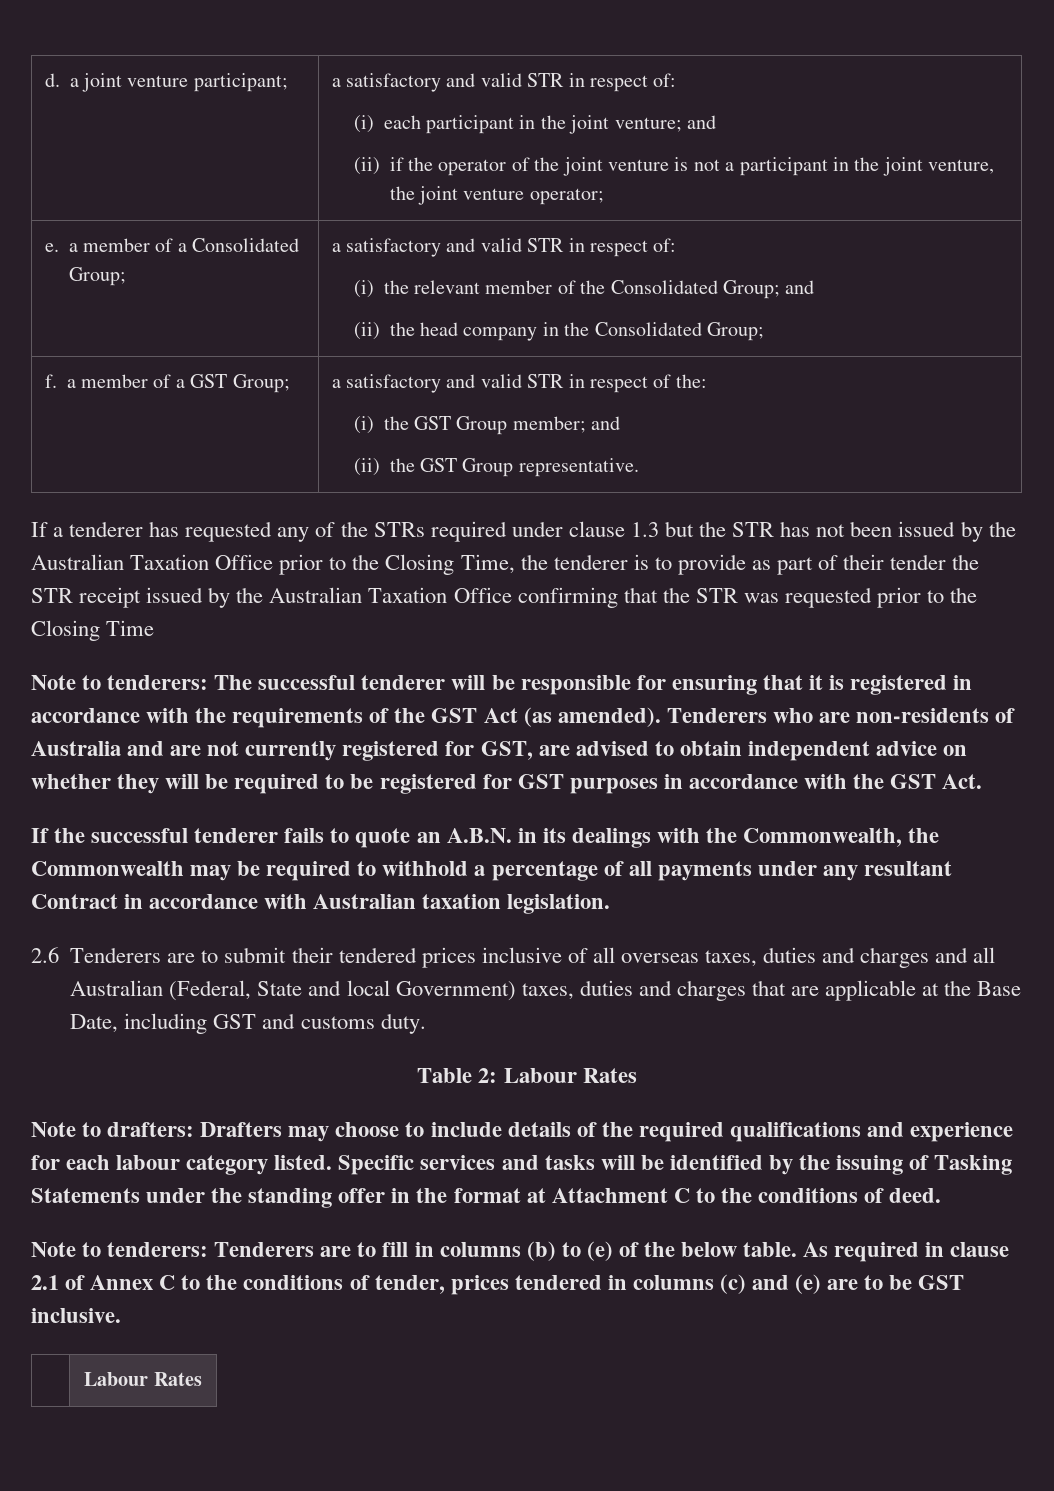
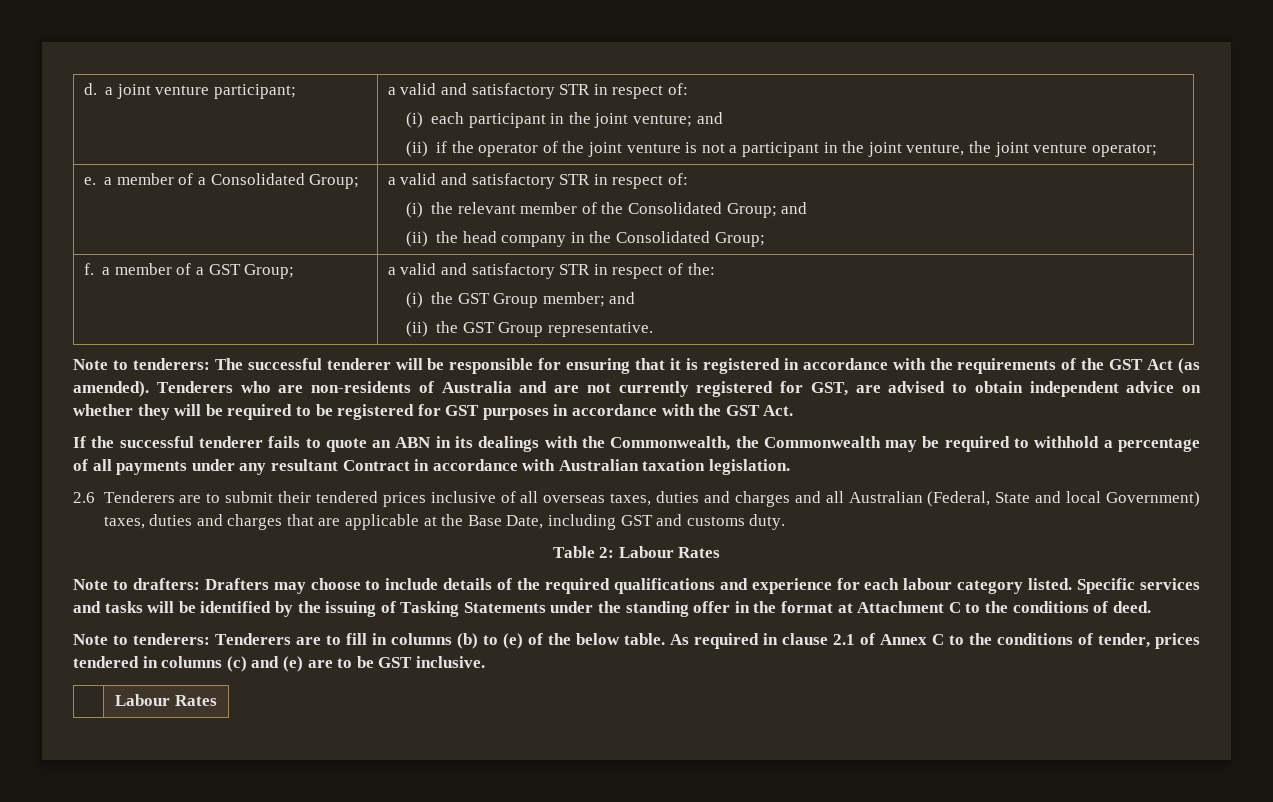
- d. a joint venture participant; | a satisfactory and valid STR in respect of:
+ d. a joint venture participant; | a valid and satisfactory STR in respect of:
- e. a member of a Consolidated Group; | a satisfactory and valid STR in respect of:
+ e. a member of a Consolidated Group; | a valid and satisfactory STR in respect of:
- f. a member of a GST Group; | a satisfactory and valid STR in respect of the:
+ f. a member of a GST Group; | a valid and satisfactory STR in respect of the:
- If a tenderer has requested any of the STRs required under clause 1.3 but the STR has not been issued by the Australian Taxation Office prior to the Closing Time, the tenderer is to provide as part of their tender the STR receipt issued by the Australian Taxation Office confirming that the STR was requested prior to the Closing Time
- If the successful tenderer fails to quote an A.B.N. in its dealings with the Commonwealth, the Commonwealth may be required to withhold a percentage of all payments under any resultant Contract in accordance with Australian taxation legislation.
+ If the successful tenderer fails to quote an ABN in its dealings with the Commonwealth, the Commonwealth may be required to withhold a percentage of all payments under any resultant Contract in accordance with Australian taxation legislation.

